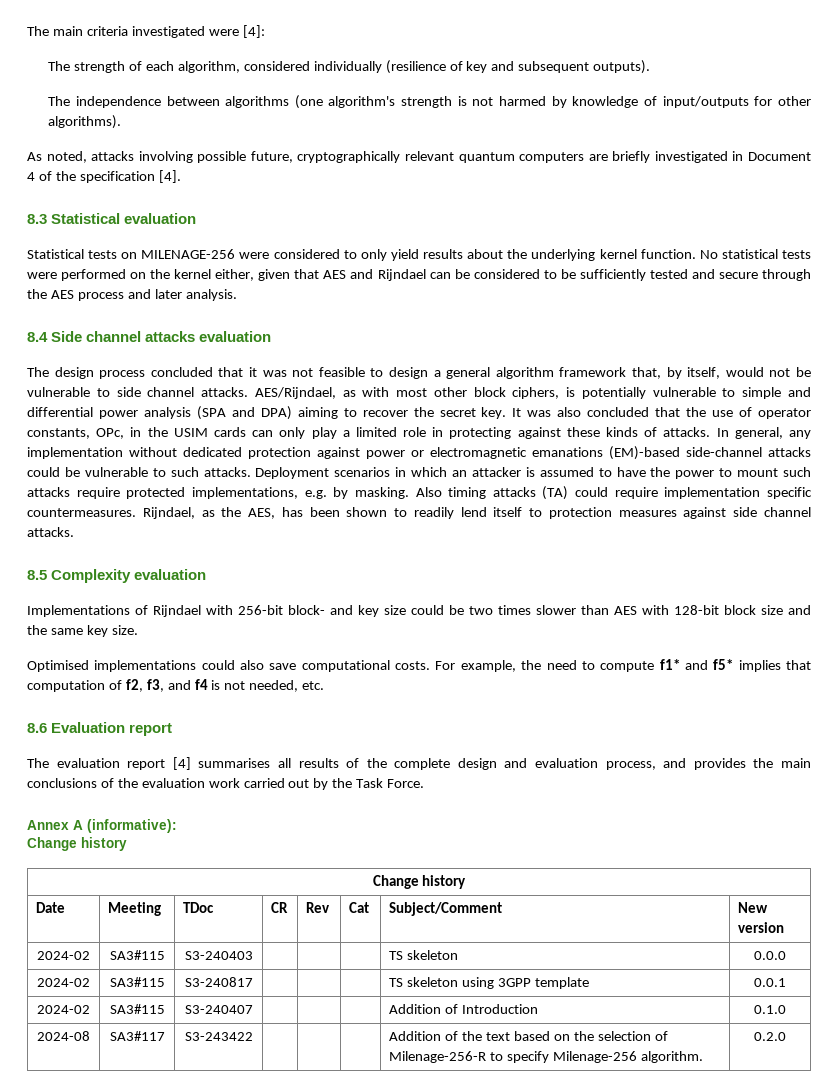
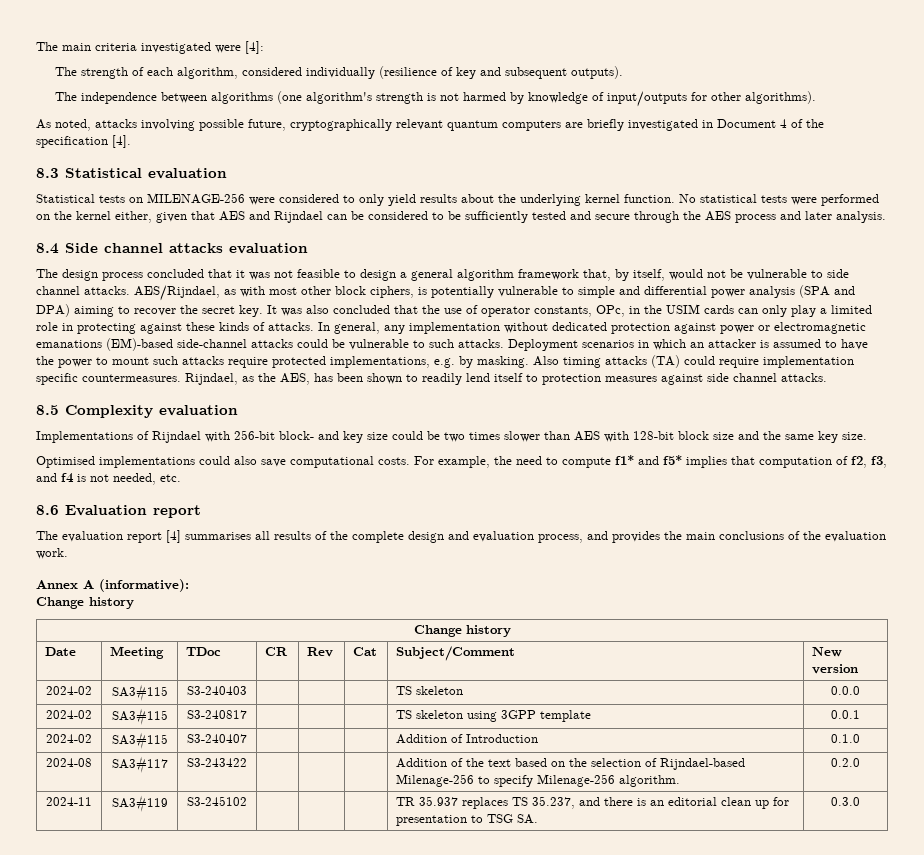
- The evaluation report [4] summarises all results of the complete design and evaluation process, and provides the main conclusions of the evaluation work carried out by the Task Force.
+ The evaluation report [4] summarises all results of the complete design and evaluation process, and provides the main conclusions of the evaluation work.
- 2024-08 | SA3#117 | S3-243422 | | | | Addition of the text based on the selection of Milenage-256-R to specify Milenage-256 algorithm. | 0.2.0
+ 2024-08 | SA3#117 | S3-243422 | | | | Addition of the text based on the selection of Rijndael-based Milenage-256 to specify Milenage-256 algorithm. | 0.2.0
+ 2024-11 | SA3#119 | S3-245102 | | | | TR 35.937 replaces TS 35.237, and there is an editorial clean up for presentation to TSG SA. | 0.3.0

